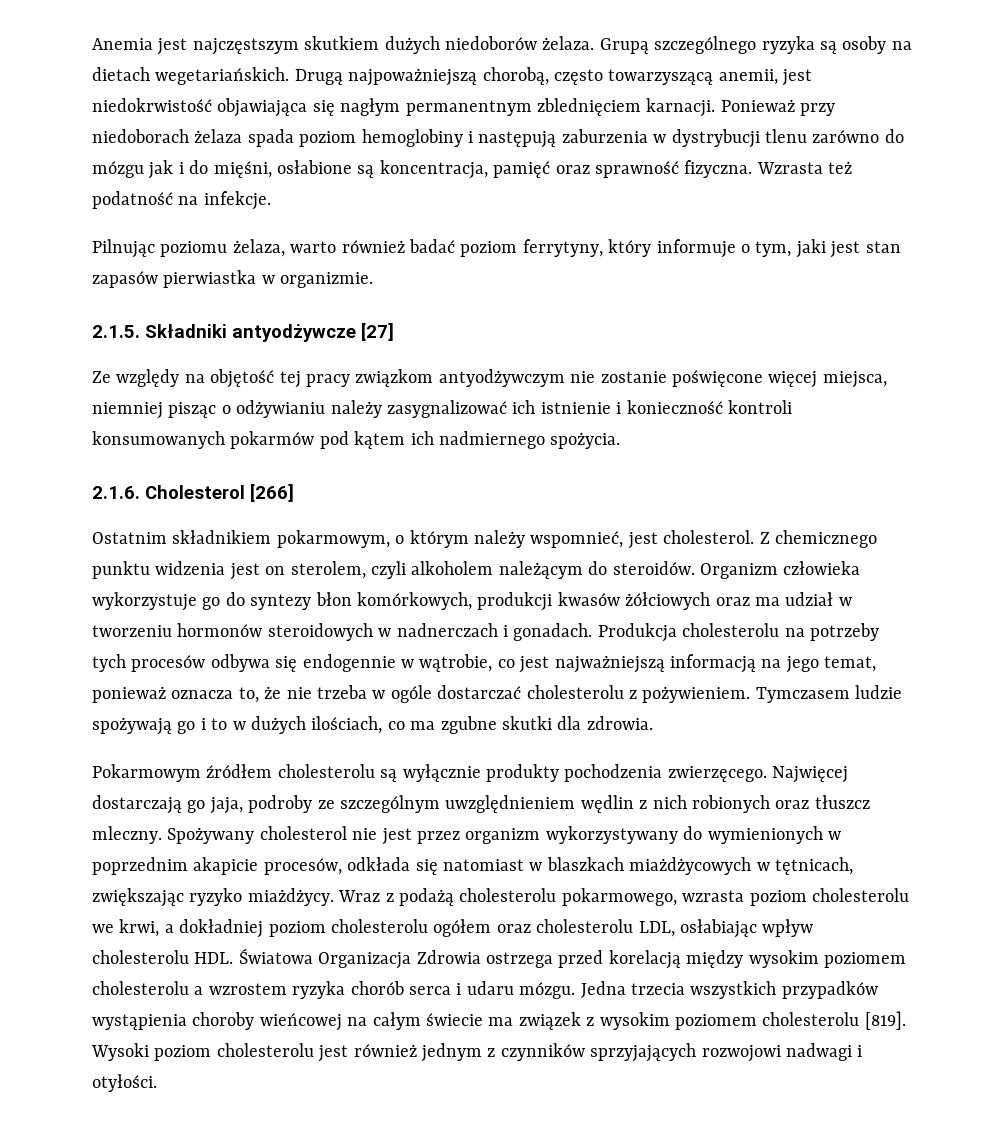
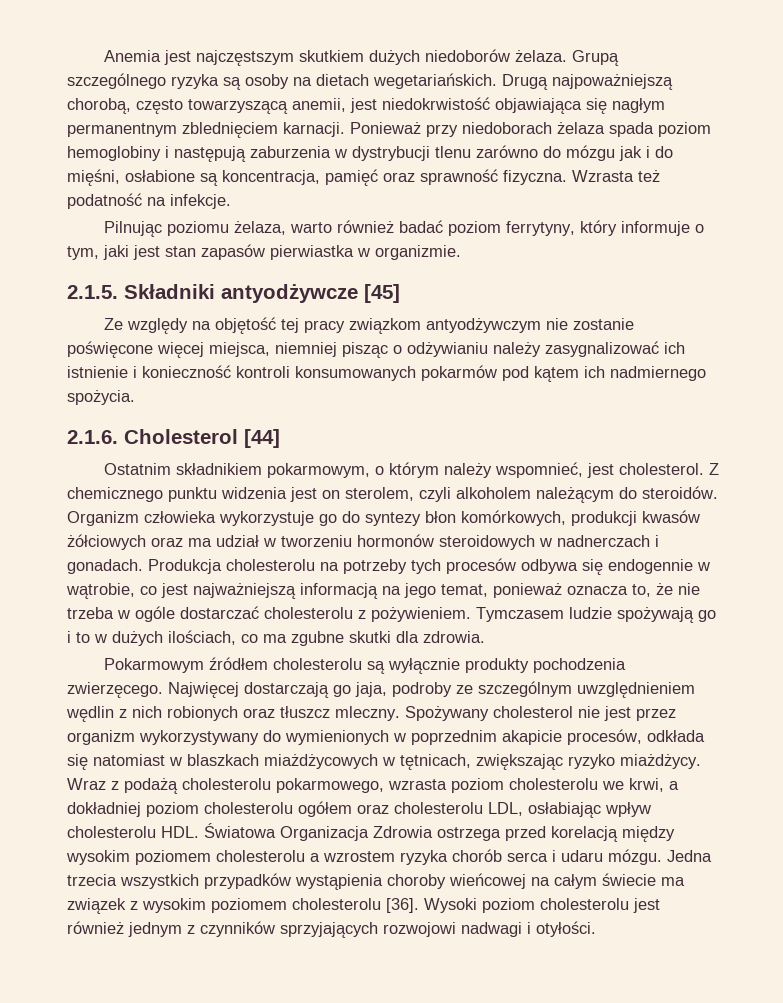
- 2.1.5. Składniki antyodżywcze [27]
+ 2.1.5. Składniki antyodżywcze [45]
- 2.1.6. Cholesterol [266]
+ 2.1.6. Cholesterol [44]
- Jedna trzecia wszystkich przypadków wystąpienia choroby wieńcowej na całym świecie ma związek z wysokim poziomem cholesterolu [819].
+ Jedna trzecia wszystkich przypadków wystąpienia choroby wieńcowej na całym świecie ma związek z wysokim poziomem cholesterolu [36].

